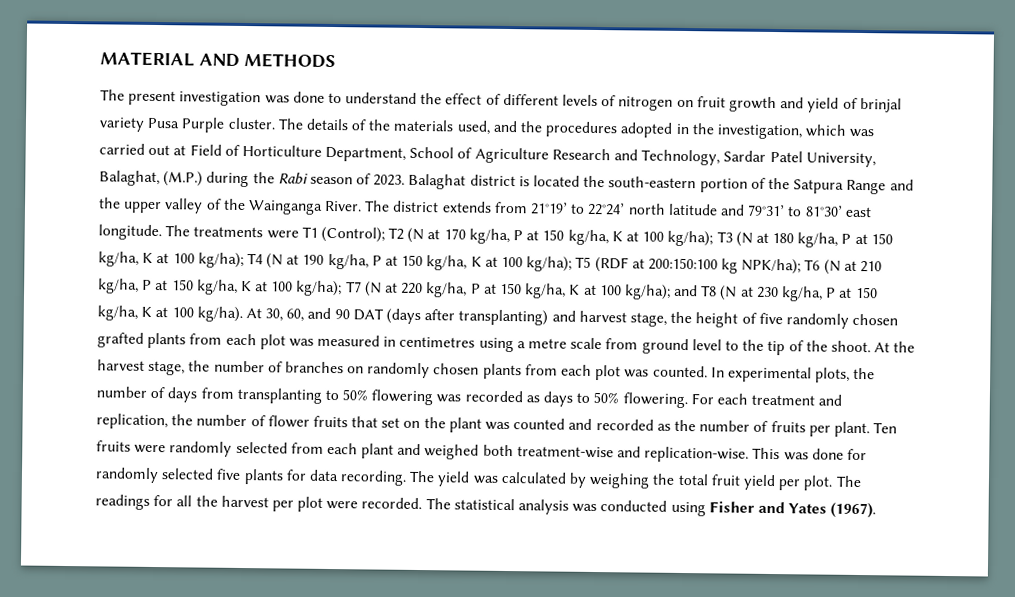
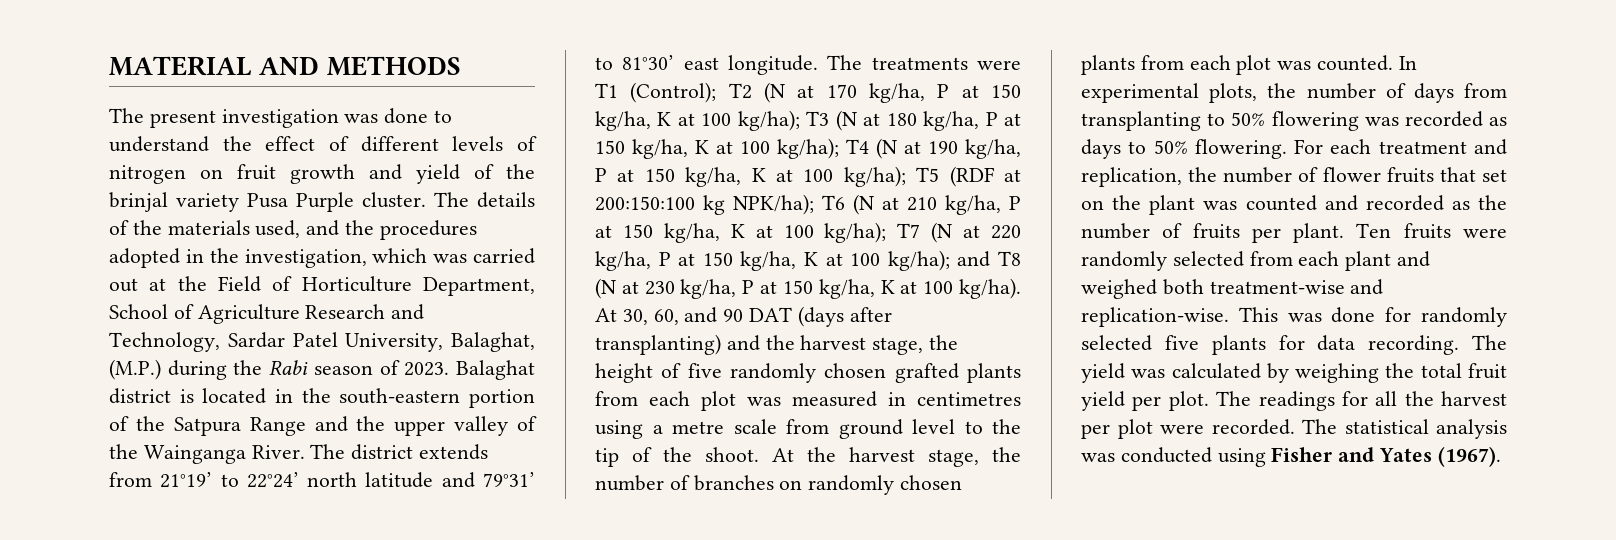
- The present investigation was done to understand the effect of different levels of nitrogen on fruit growth and yield of brinjal variety Pusa Purple cluster.
+ The present investigation was done to understand the effect of different levels of nitrogen on fruit growth and yield of the brinjal variety Pusa Purple cluster.
- The details of the materials used, and the procedures adopted in the investigation, which was carried out at Field of Horticulture Department, School of Agriculture Research and Technology, Sardar Patel University, Balaghat, (M.P.) during the Rabi season of 2023.
+ The details of the materials used, and the procedures adopted in the investigation, which was carried out at the Field of Horticulture Department, School of Agriculture Research and Technology, Sardar Patel University, Balaghat, (M.P.) during the Rabi season of 2023.
- Balaghat district is located the south-eastern portion of the Satpura Range and the upper valley of the Wainganga River.
+ Balaghat district is located in the south-eastern portion of the Satpura Range and the upper valley of the Wainganga River.
- At 30, 60, and 90 DAT (days after transplanting) and harvest stage, the height of five randomly chosen grafted plants from each plot was measured in centimetres using a metre scale from ground level to the tip of the shoot.
+ At 30, 60, and 90 DAT (days after transplanting) and the harvest stage, the height of five randomly chosen grafted plants from each plot was measured in centimetres using a metre scale from ground level to the tip of the shoot.

